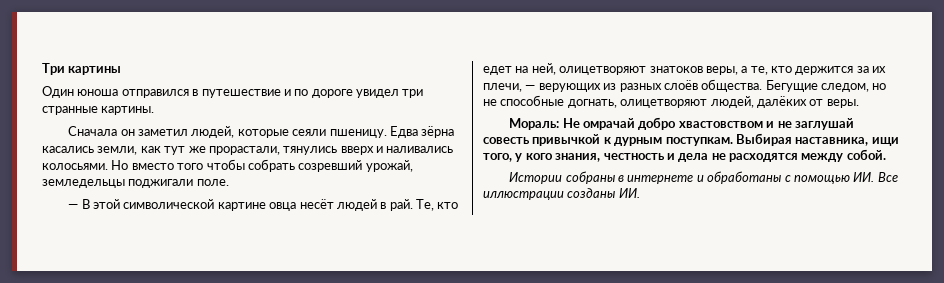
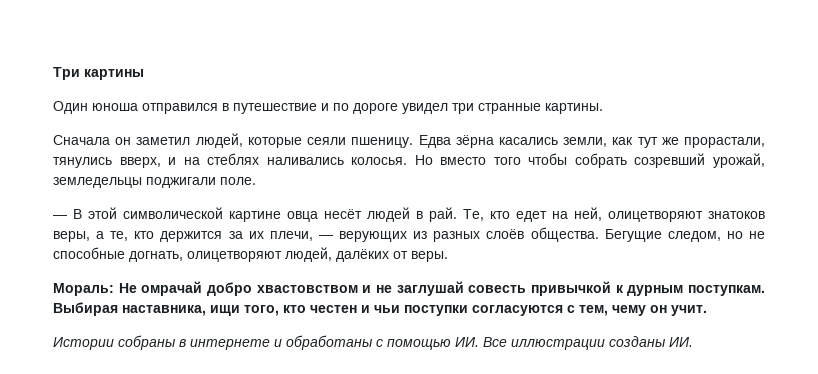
- Едва зёрна касались земли, как тут же прорастали, тянулись вверх и наливались колосьями.
+ Едва зёрна касались земли, как тут же прорастали, тянулись вверх, и на стеблях наливались колосья.
- Выбирая наставника, ищи того, у кого знания, честность и дела не расходятся между собой.
+ Выбирая наставника, ищи того, кто честен и чьи поступки согласуются с тем, чему он учит.

